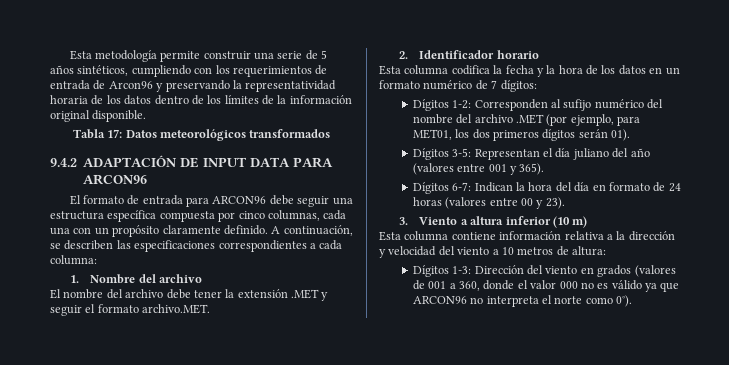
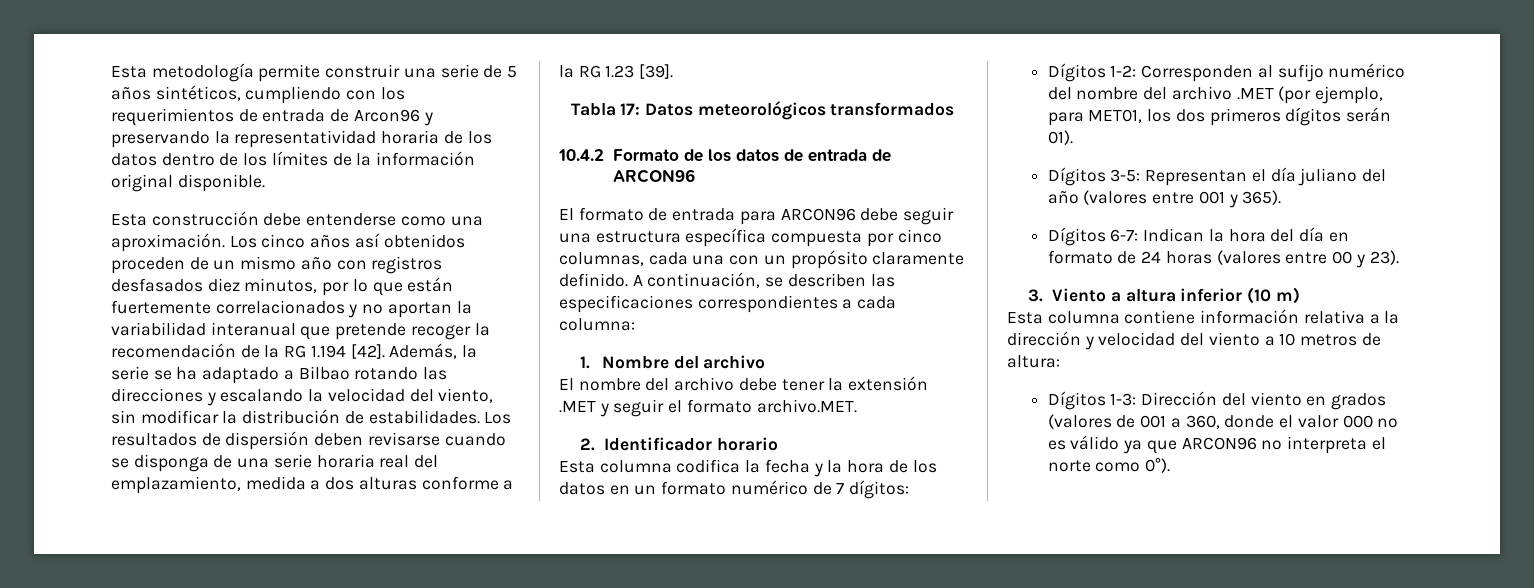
+ Esta construcción debe entenderse como una aproximación. Los cinco años así obtenidos proceden de un mismo año con registros desfasados diez minutos, por lo que están fuertemente correlacionados y no aportan la variabilidad interanual que pretende recoger la recomendación de la RG 1.194 [42]. Además, la serie se ha adaptado a Bilbao rotando las direcciones y escalando la velocidad del viento, sin modificar la distribución de estabilidades. Los resultados de dispersión deben revisarse cuando se disponga de una serie horaria real del emplazamiento, medida a dos alturas conforme a la RG 1.23 [39].
- 9.4.2 ADAPTACIÓN DE INPUT DATA PARA ARCON96
+ 10.4.2 Formato de los datos de entrada de ARCON96

